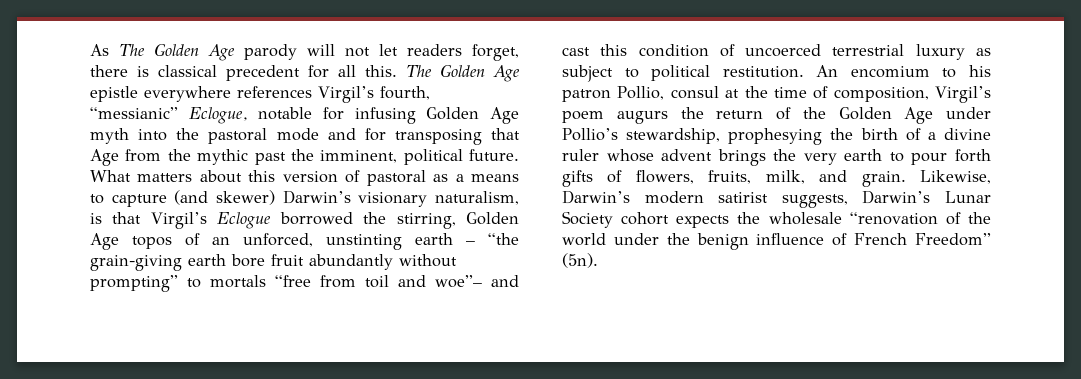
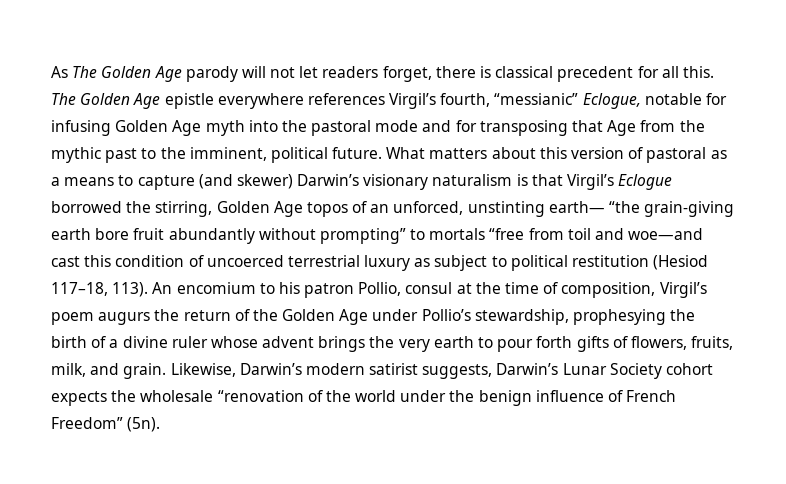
- The Golden Age epistle everywhere references Virgil’s fourth, “messianic” Eclogue, notable for infusing Golden Age myth into the pastoral mode and for transposing that Age from the mythic past the imminent, political future.
+ The Golden Age epistle everywhere references Virgil’s fourth, “messianic” Eclogue, notable for infusing Golden Age myth into the pastoral mode and for transposing that Age from the mythic past to the imminent, political future.
- What matters about this version of pastoral as a means to capture (and skewer) Darwin’s visionary naturalism, is that Virgil’s Eclogue borrowed the stirring, Golden Age topos of an unforced, unstinting earth – “the grain-giving earth bore fruit abundantly without prompting” to mortals “free from toil and woe”– and cast this condition of uncoerced terrestrial luxury as subject to political restitution.
+ What matters about this version of pastoral as a means to capture (and skewer) Darwin’s visionary naturalism is that Virgil’s Eclogue borrowed the stirring, Golden Age topos of an unforced, unstinting earth— “the grain-giving earth bore fruit abundantly without prompting” to mortals “free from toil and woe—and cast this condition of uncoerced terrestrial luxury as subject to political restitution (Hesiod 117–18, 113).

